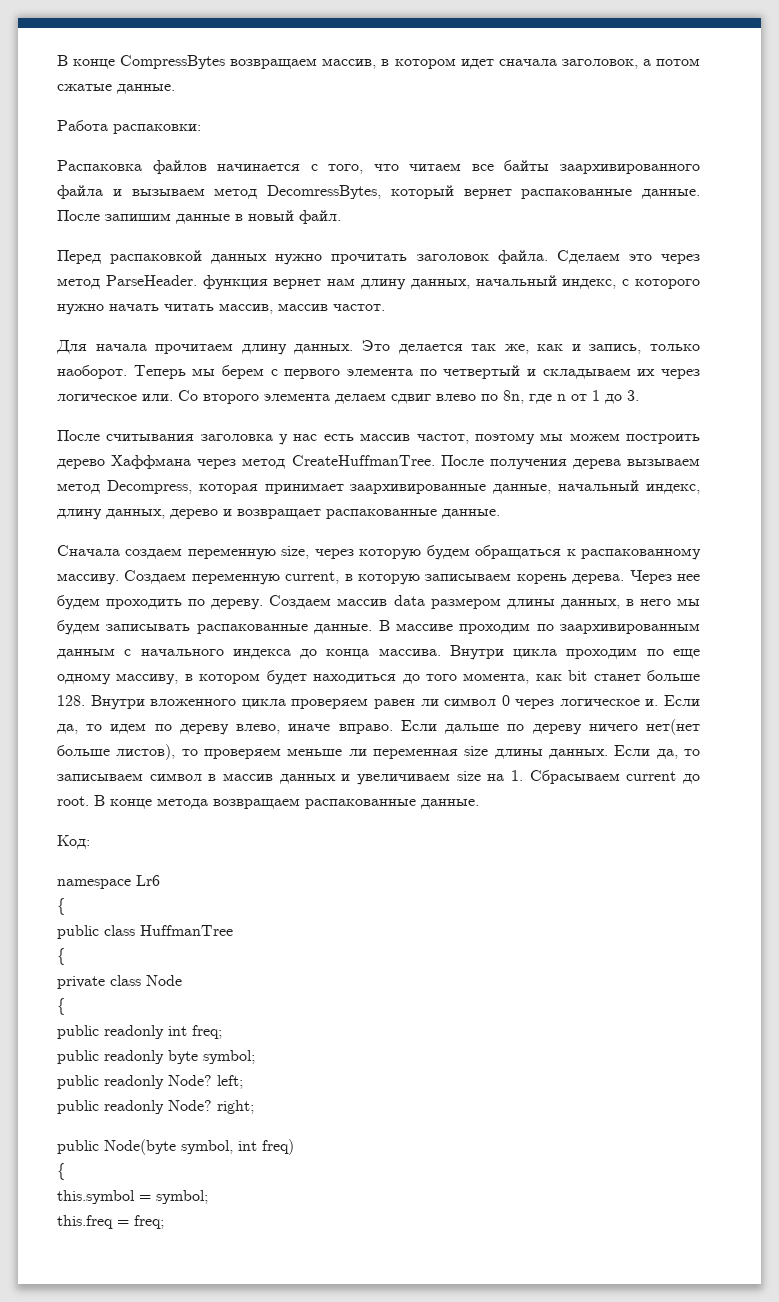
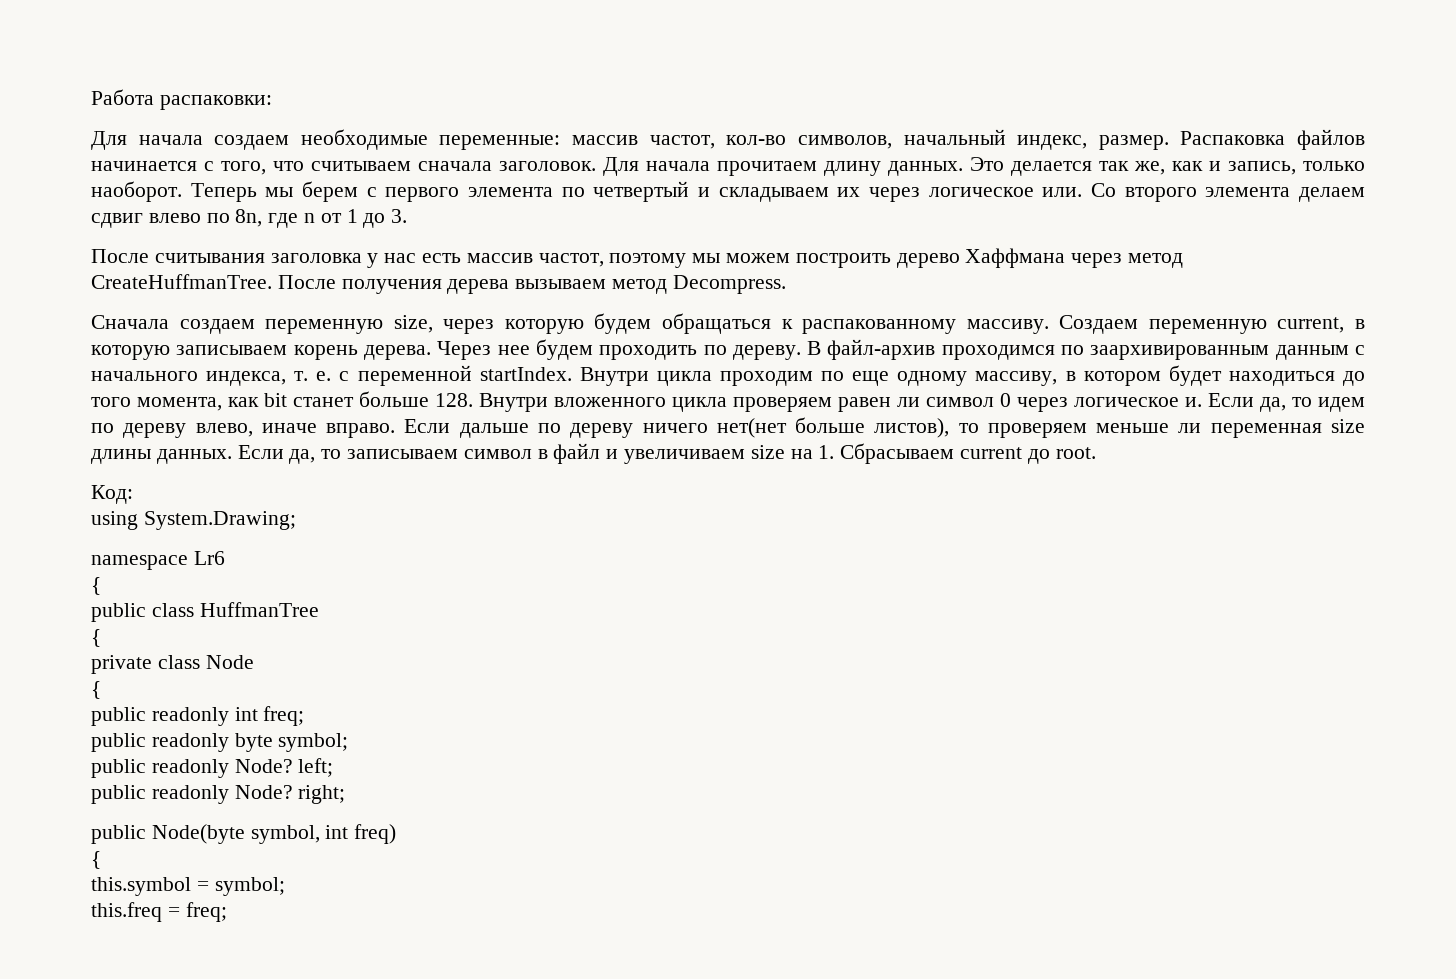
- В конце CompressBytes возвращаем массив, в котором идет сначала заголовок, а потом сжатые данные.
  Работа распаковки:
- Распаковка файлов начинается с того, что читаем все байты заархивированного файла и вызываем метод DecomressBytes, который вернет распакованные данные. После запишим данные в новый файл.
- Перед распаковкой данных нужно прочитать заголовок файла. Сделаем это через метод ParseHeader. функция вернет нам длину данных, начальный индекс, с которого нужно начать читать массив, массив частот.
- Для начала прочитаем длину данных.
+ Для начала создаем необходимые переменные: массив частот, кол-во символов, начальный индекс, размер. Распаковка файлов начинается с того, что считываем сначала заголовок. Для начала прочитаем длину данных.
- После получения дерева вызываем метод Decompress, которая принимает заархивированные данные, начальный индекс, длину данных, дерево и возвращает распакованные данные.
+ После получения дерева вызываем метод Decompress.
- Создаем массив data размером длины данных, в него мы будем записывать распакованные данные. В массиве проходим по заархивированным данным с начального индекса до конца массива.
+ В файл-архив проходимся по заархивированным данным с начального индекса, т. е. с переменной startIndex.
- Если да, то записываем символ в массив данных и увеличиваем size на 1. Сбрасываем current до root. В конце метода возвращаем распакованные данные.
+ Если да, то записываем символ в файл и увеличиваем size на 1. Сбрасываем current до root.
+ using System.Drawing;

